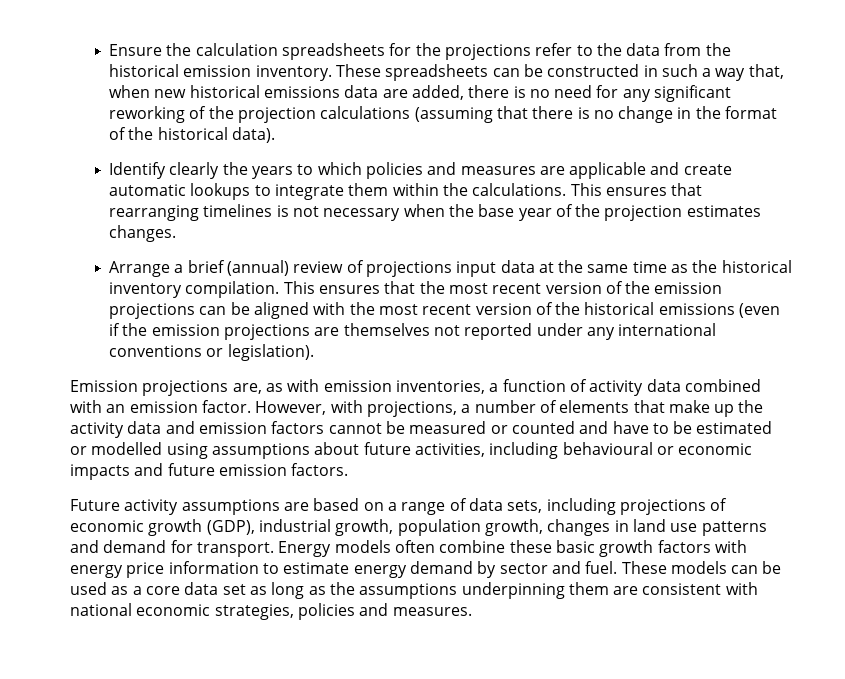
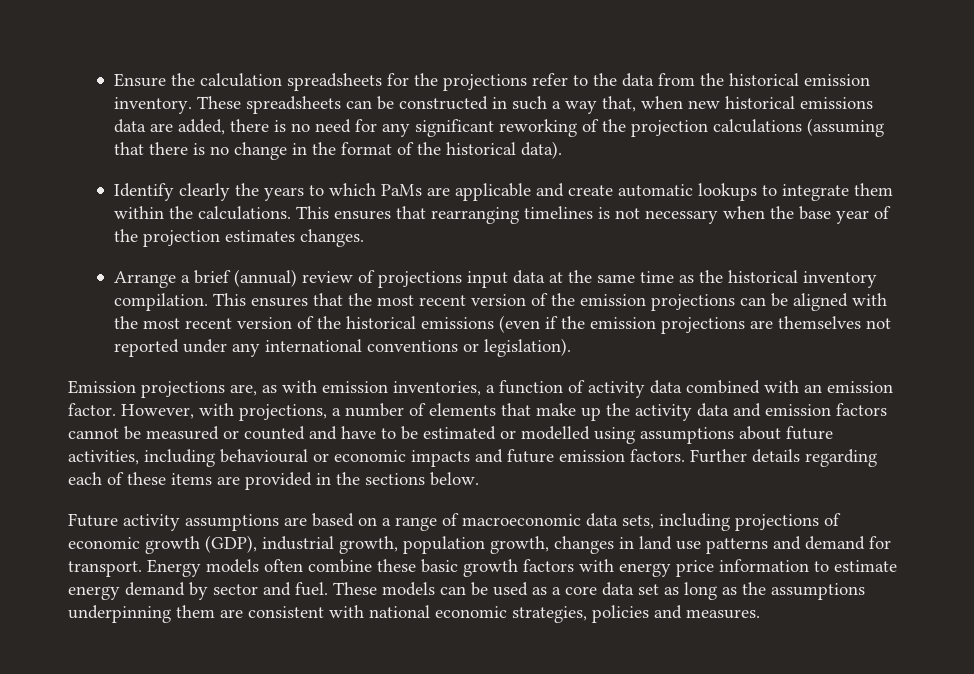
- Identify clearly the years to which policies and measures are applicable and create automatic lookups to integrate them within the calculations.
+ Identify clearly the years to which PaMs are applicable and create automatic lookups to integrate them within the calculations.
+ Further details regarding each of these items are provided in the sections below.
- Future activity assumptions are based on a range of data sets, including projections of economic growth (GDP), industrial growth, population growth, changes in land use patterns and demand for transport.
+ Future activity assumptions are based on a range of macroeconomic data sets, including projections of economic growth (GDP), industrial growth, population growth, changes in land use patterns and demand for transport.

